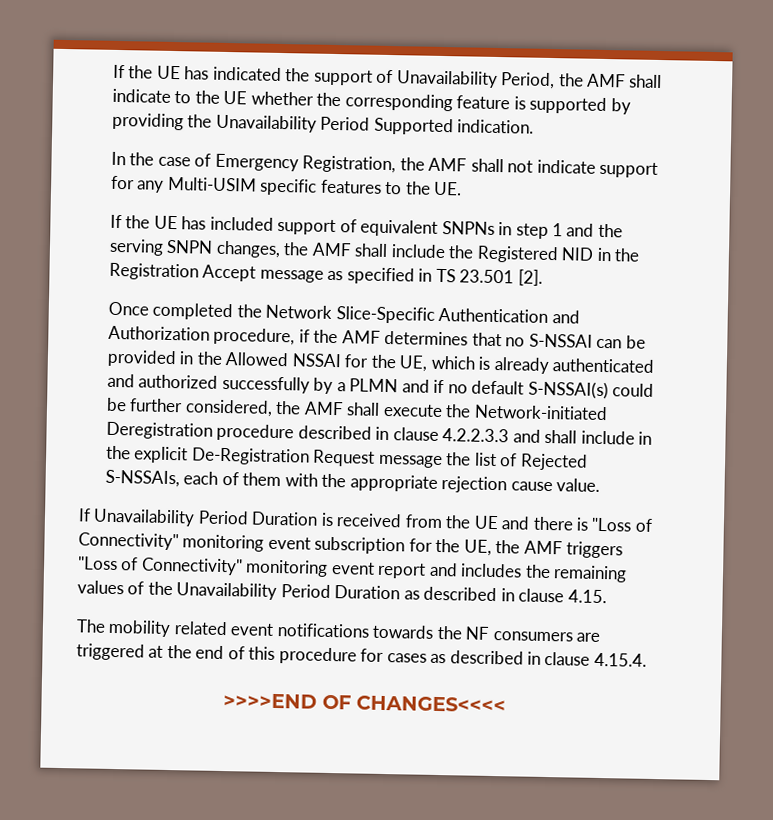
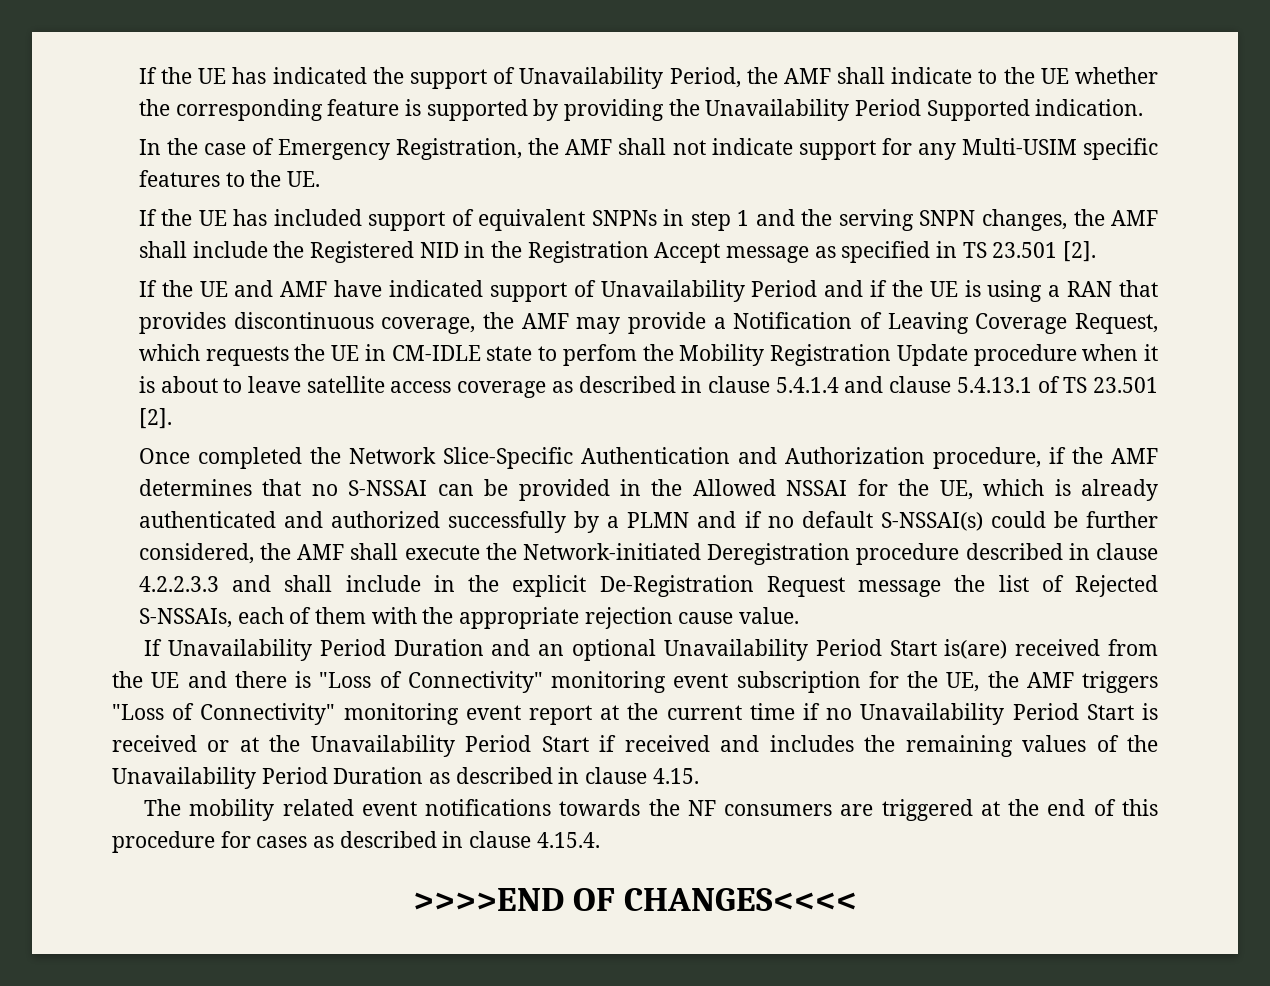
+ If the UE and AMF have indicated support of Unavailability Period and if the UE is using a RAN that provides discontinuous coverage, the AMF may provide a Notification of Leaving Coverage Request, which requests the UE in CM-IDLE state to perfom the Mobility Registration Update procedure when it is about to leave satellite access coverage as described in clause 5.4.1.4 and clause 5.4.13.1 of TS 23.501 [2].
- If Unavailability Period Duration is received from the UE and there is "Loss of Connectivity" monitoring event subscription for the UE, the AMF triggers "Loss of Connectivity" monitoring event report and includes the remaining values of the Unavailability Period Duration as described in clause 4.15.
+ If Unavailability Period Duration and an optional Unavailability Period Start is(are) received from the UE and there is "Loss of Connectivity" monitoring event subscription for the UE, the AMF triggers "Loss of Connectivity" monitoring event report at the current time if no Unavailability Period Start is received or at the Unavailability Period Start if received and includes the remaining values of the Unavailability Period Duration as described in clause 4.15.

